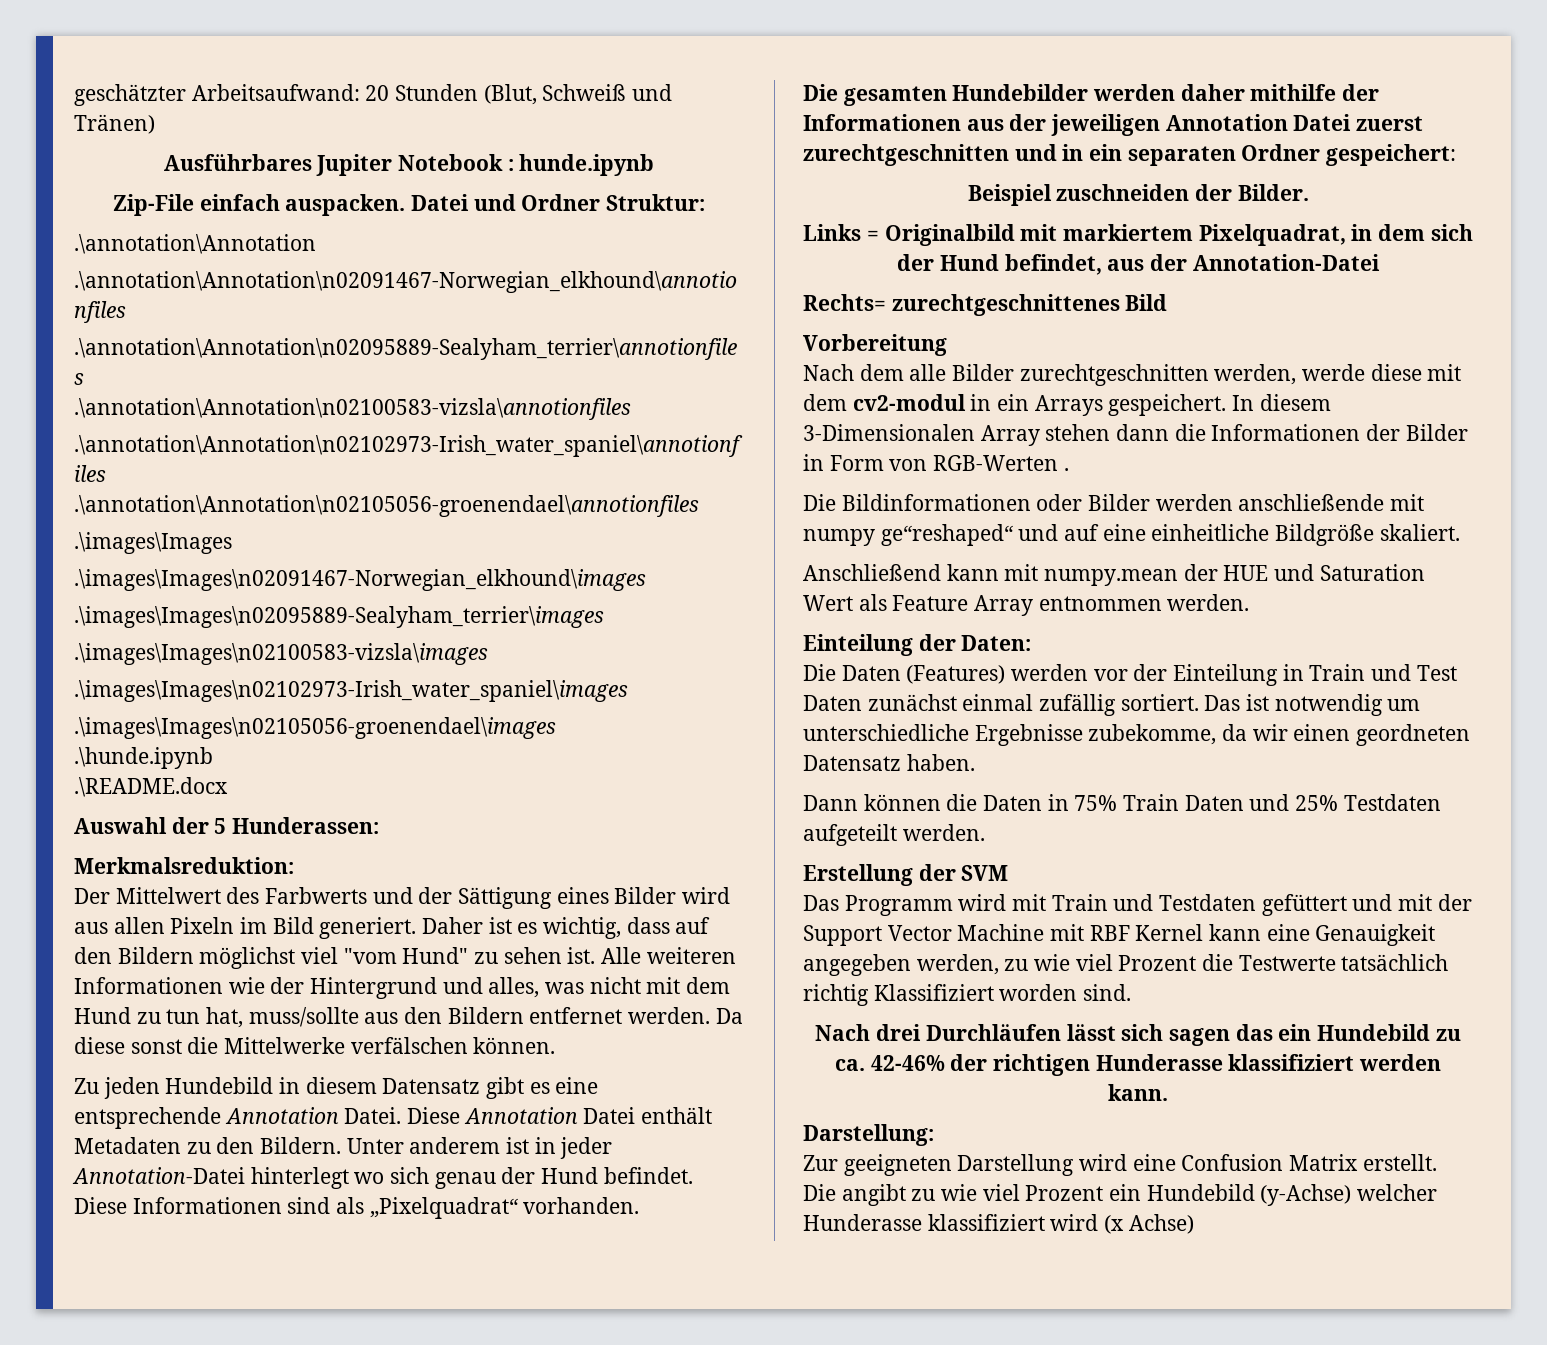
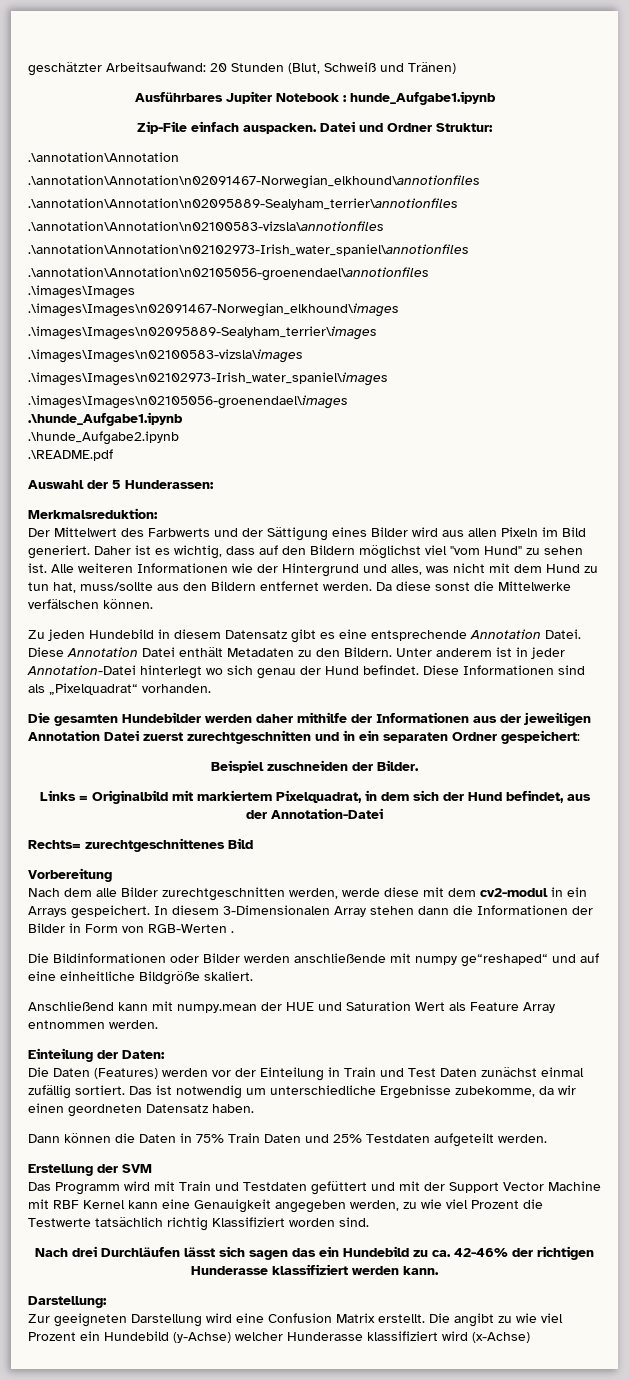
- Ausführbares Jupiter Notebook : hunde.ipynb
+ Ausführbares Jupiter Notebook : hunde_Aufgabe1.ipynb
- .\hunde.ipynb
- .\README.docx
+ .\hunde_Aufgabe1.ipynb
+ .\hunde_Aufgabe2.ipynb
+ .\README.pdf
- Die angibt zu wie viel Prozent ein Hundebild (y-Achse) welcher Hunderasse klassifiziert wird (x Achse)
+ Die angibt zu wie viel Prozent ein Hundebild (y-Achse) welcher Hunderasse klassifiziert wird (x-Achse)

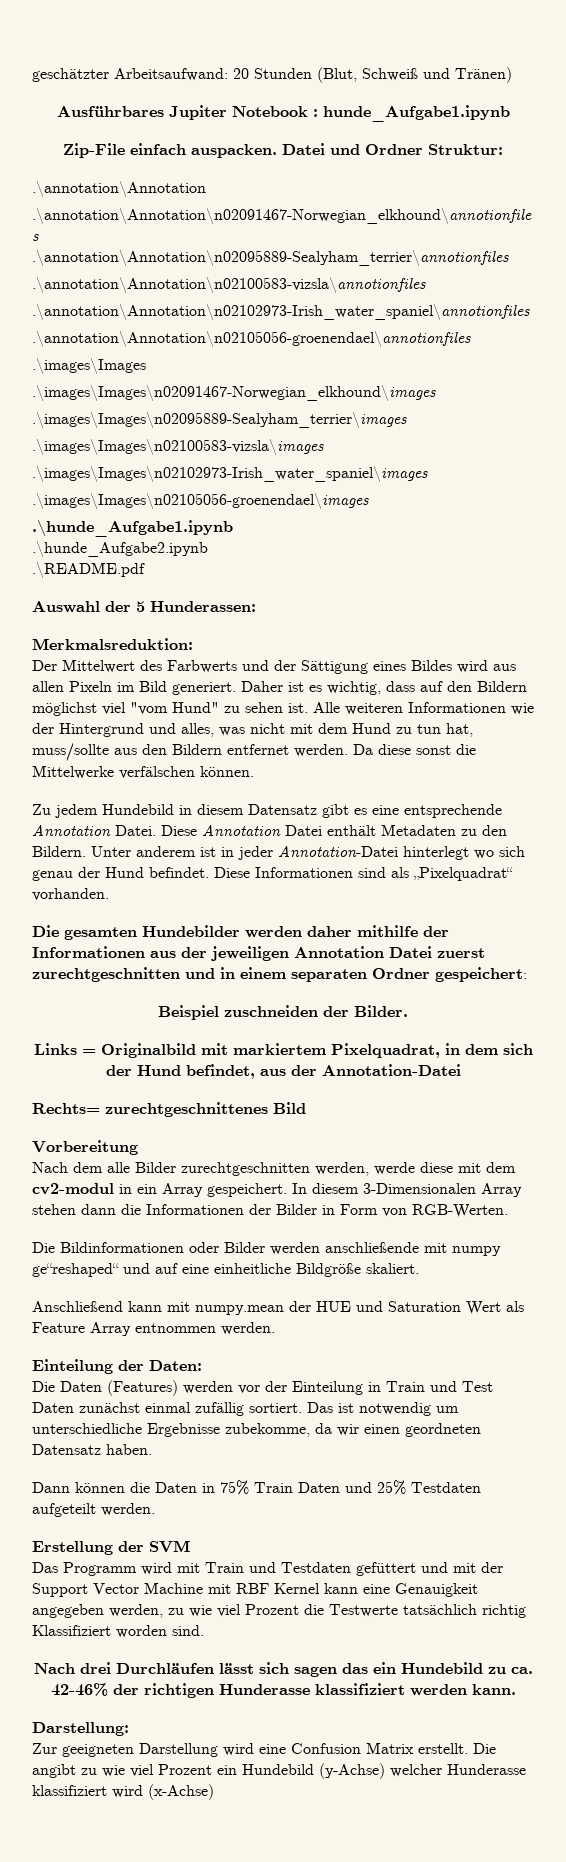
- Der Mittelwert des Farbwerts und der Sättigung eines Bilder wird aus allen Pixeln im Bild generiert.
+ Der Mittelwert des Farbwerts und der Sättigung eines Bildes wird aus allen Pixeln im Bild generiert.
- Zu jeden Hundebild in diesem Datensatz gibt es eine entsprechende Annotation Datei.
+ Zu jedem Hundebild in diesem Datensatz gibt es eine entsprechende Annotation Datei.
- Die gesamten Hundebilder werden daher mithilfe der Informationen aus der jeweiligen Annotation Datei zuerst zurechtgeschnitten und in ein separaten Ordner gespeichert:
+ Die gesamten Hundebilder werden daher mithilfe der Informationen aus der jeweiligen Annotation Datei zuerst zurechtgeschnitten und in einem separaten Ordner gespeichert:
- Nach dem alle Bilder zurechtgeschnitten werden, werde diese mit dem cv2-modul in ein Arrays gespeichert.
+ Nach dem alle Bilder zurechtgeschnitten werden, werde diese mit dem cv2-modul in ein Array gespeichert.
- In diesem 3-Dimensionalen Array stehen dann die Informationen der Bilder in Form von RGB-Werten .
+ In diesem 3-Dimensionalen Array stehen dann die Informationen der Bilder in Form von RGB-Werten.

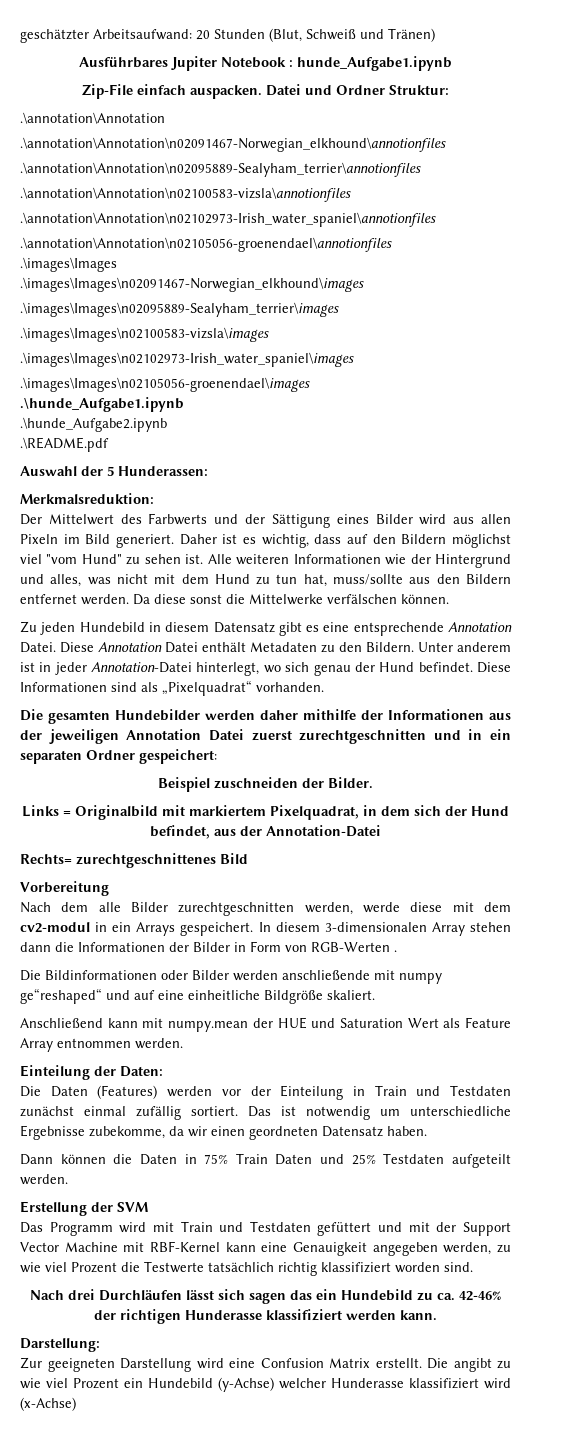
- Der Mittelwert des Farbwerts und der Sättigung eines Bildes wird aus allen Pixeln im Bild generiert.
+ Der Mittelwert des Farbwerts und der Sättigung eines Bilder wird aus allen Pixeln im Bild generiert.
- Zu jedem Hundebild in diesem Datensatz gibt es eine entsprechende Annotation Datei.
+ Zu jeden Hundebild in diesem Datensatz gibt es eine entsprechende Annotation Datei.
- Unter anderem ist in jeder Annotation-Datei hinterlegt wo sich genau der Hund befindet.
+ Unter anderem ist in jeder Annotation-Datei hinterlegt, wo sich genau der Hund befindet.
- Die gesamten Hundebilder werden daher mithilfe der Informationen aus der jeweiligen Annotation Datei zuerst zurechtgeschnitten und in einem separaten Ordner gespeichert:
+ Die gesamten Hundebilder werden daher mithilfe der Informationen aus der jeweiligen Annotation Datei zuerst zurechtgeschnitten und in ein separaten Ordner gespeichert:
- Nach dem alle Bilder zurechtgeschnitten werden, werde diese mit dem cv2-modul in ein Array gespeichert.
+ Nach dem alle Bilder zurechtgeschnitten werden, werde diese mit dem cv2-modul in ein Arrays gespeichert.
- In diesem 3-Dimensionalen Array stehen dann die Informationen der Bilder in Form von RGB-Werten.
+ In diesem 3-dimensionalen Array stehen dann die Informationen der Bilder in Form von RGB-Werten .
- Die Daten (Features) werden vor der Einteilung in Train und Test Daten zunächst einmal zufällig sortiert.
+ Die Daten (Features) werden vor der Einteilung in Train und Testdaten zunächst einmal zufällig sortiert.
- Das Programm wird mit Train und Testdaten gefüttert und mit der Support Vector Machine mit RBF Kernel kann eine Genauigkeit angegeben werden, zu wie viel Prozent die Testwerte tatsächlich richtig Klassifiziert worden sind.
+ Das Programm wird mit Train und Testdaten gefüttert und mit der Support Vector Machine mit RBF-Kernel kann eine Genauigkeit angegeben werden, zu wie viel Prozent die Testwerte tatsächlich richtig klassifiziert worden sind.

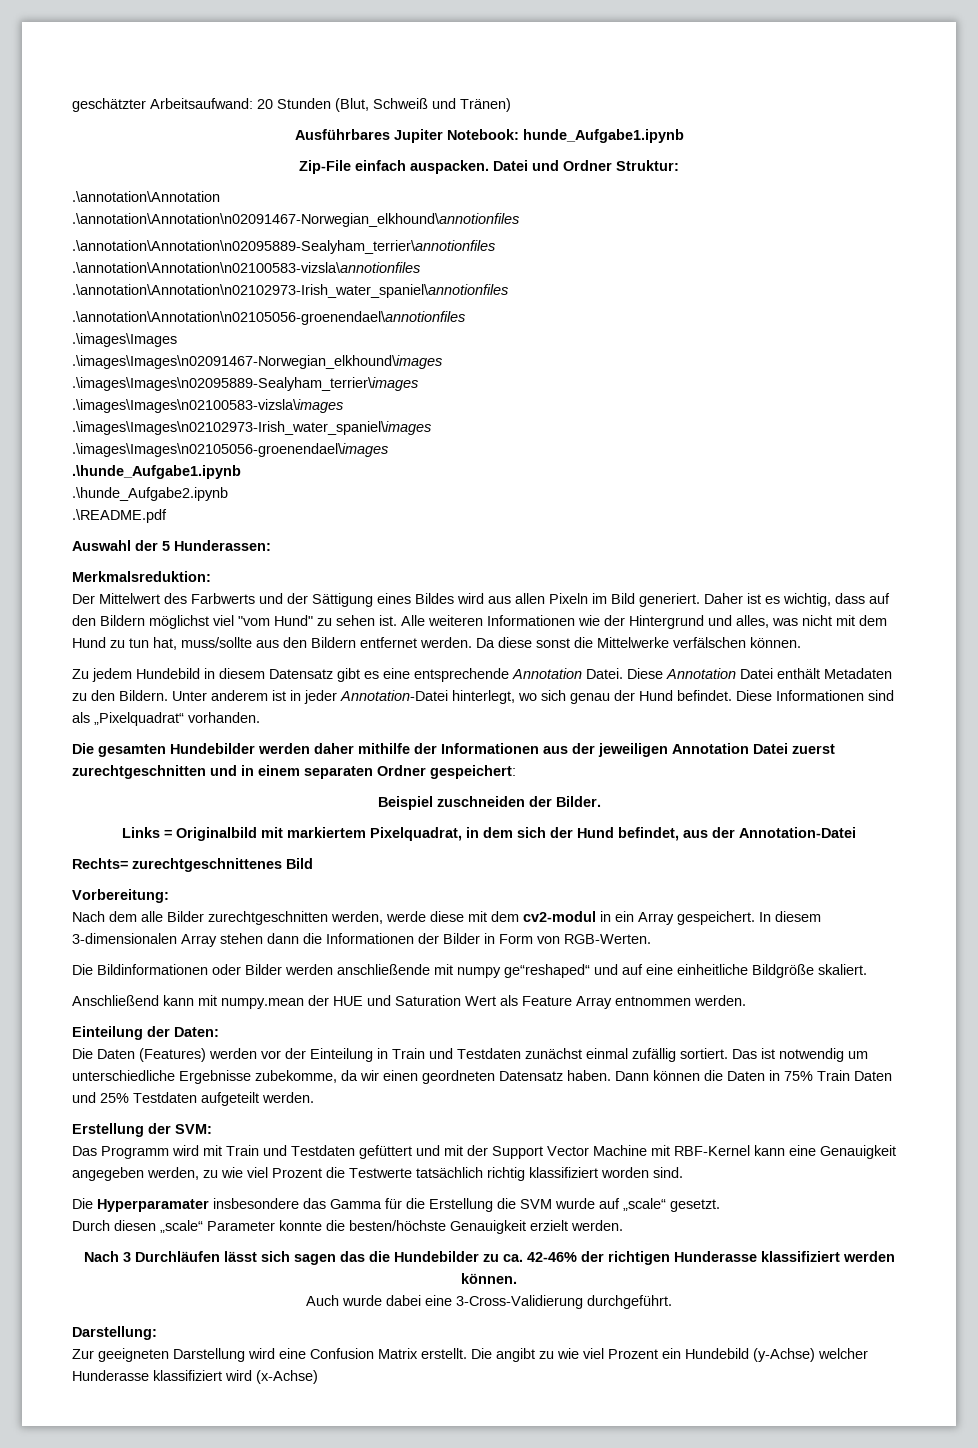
- Ausführbares Jupiter Notebook : hunde_Aufgabe1.ipynb
+ Ausführbares Jupiter Notebook: hunde_Aufgabe1.ipynb
- Der Mittelwert des Farbwerts und der Sättigung eines Bilder wird aus allen Pixeln im Bild generiert.
+ Der Mittelwert des Farbwerts und der Sättigung eines Bildes wird aus allen Pixeln im Bild generiert.
- Zu jeden Hundebild in diesem Datensatz gibt es eine entsprechende Annotation Datei.
+ Zu jedem Hundebild in diesem Datensatz gibt es eine entsprechende Annotation Datei.
- Die gesamten Hundebilder werden daher mithilfe der Informationen aus der jeweiligen Annotation Datei zuerst zurechtgeschnitten und in ein separaten Ordner gespeichert:
+ Die gesamten Hundebilder werden daher mithilfe der Informationen aus der jeweiligen Annotation Datei zuerst zurechtgeschnitten und in einem separaten Ordner gespeichert:
- Vorbereitung
+ Vorbereitung:
- Nach dem alle Bilder zurechtgeschnitten werden, werde diese mit dem cv2-modul in ein Arrays gespeichert.
+ Nach dem alle Bilder zurechtgeschnitten werden, werde diese mit dem cv2-modul in ein Array gespeichert.
- In diesem 3-dimensionalen Array stehen dann die Informationen der Bilder in Form von RGB-Werten .
+ In diesem 3-dimensionalen Array stehen dann die Informationen der Bilder in Form von RGB-Werten.
- Das ist notwendig um unterschiedliche Ergebnisse zubekomme, da wir einen geordneten Datensatz haben.
- Dann können die Daten in 75% Train Daten und 25% Testdaten aufgeteilt werden.
+ Das ist notwendig um unterschiedliche Ergebnisse zubekomme, da wir einen geordneten Datensatz haben. Dann können die Daten in 75% Train Daten und 25% Testdaten aufgeteilt werden.
- Erstellung der SVM
+ Erstellung der SVM:
- Nach drei Durchläufen lässt sich sagen das ein Hundebild zu ca. 42-46% der richtigen Hunderasse klassifiziert werden kann.
+ Die Hyperparamater insbesondere das Gamma für die Erstellung die SVM wurde auf „scale“ gesetzt.
+ Durch diesen „scale“ Parameter konnte die besten/höchste Genauigkeit erzielt werden.
+ Nach 3 Durchläufen lässt sich sagen das die Hundebilder zu ca. 42-46% der richtigen Hunderasse klassifiziert werden können.
+ Auch wurde dabei eine 3-Cross-Validierung durchgeführt.

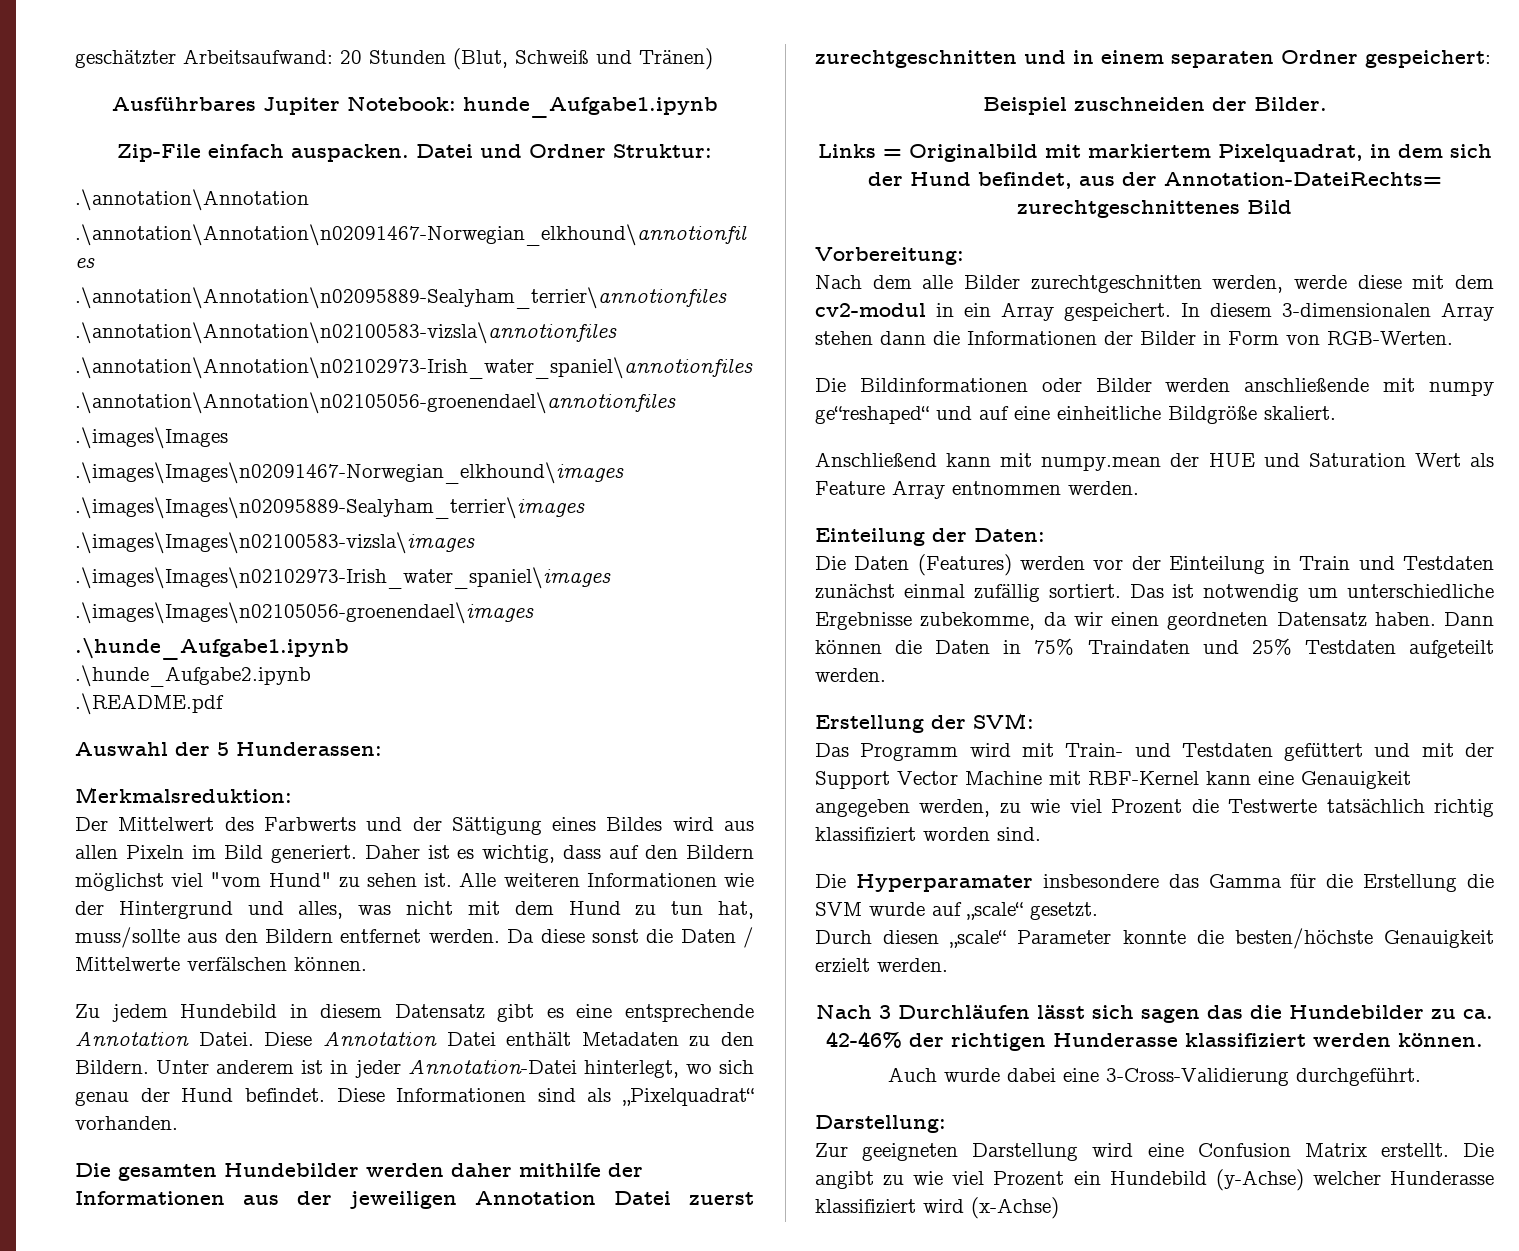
- Da diese sonst die Mittelwerke verfälschen können.
+ Da diese sonst die Daten / Mittelwerte verfälschen können.
- Links = Originalbild mit markiertem Pixelquadrat, in dem sich der Hund befindet, aus der Annotation-Datei
- Rechts= zurechtgeschnittenes Bild
+ Links = Originalbild mit markiertem Pixelquadrat, in dem sich der Hund befindet, aus der Annotation-DateiRechts= zurechtgeschnittenes Bild
- Dann können die Daten in 75% Train Daten und 25% Testdaten aufgeteilt werden.
+ Dann können die Daten in 75% Traindaten und 25% Testdaten aufgeteilt werden.
- Das Programm wird mit Train und Testdaten gefüttert und mit der Support Vector Machine mit RBF-Kernel kann eine Genauigkeit angegeben werden, zu wie viel Prozent die Testwerte tatsächlich richtig klassifiziert worden sind.
+ Das Programm wird mit Train- und Testdaten gefüttert und mit der Support Vector Machine mit RBF-Kernel kann eine Genauigkeit angegeben werden, zu wie viel Prozent die Testwerte tatsächlich richtig klassifiziert worden sind.

